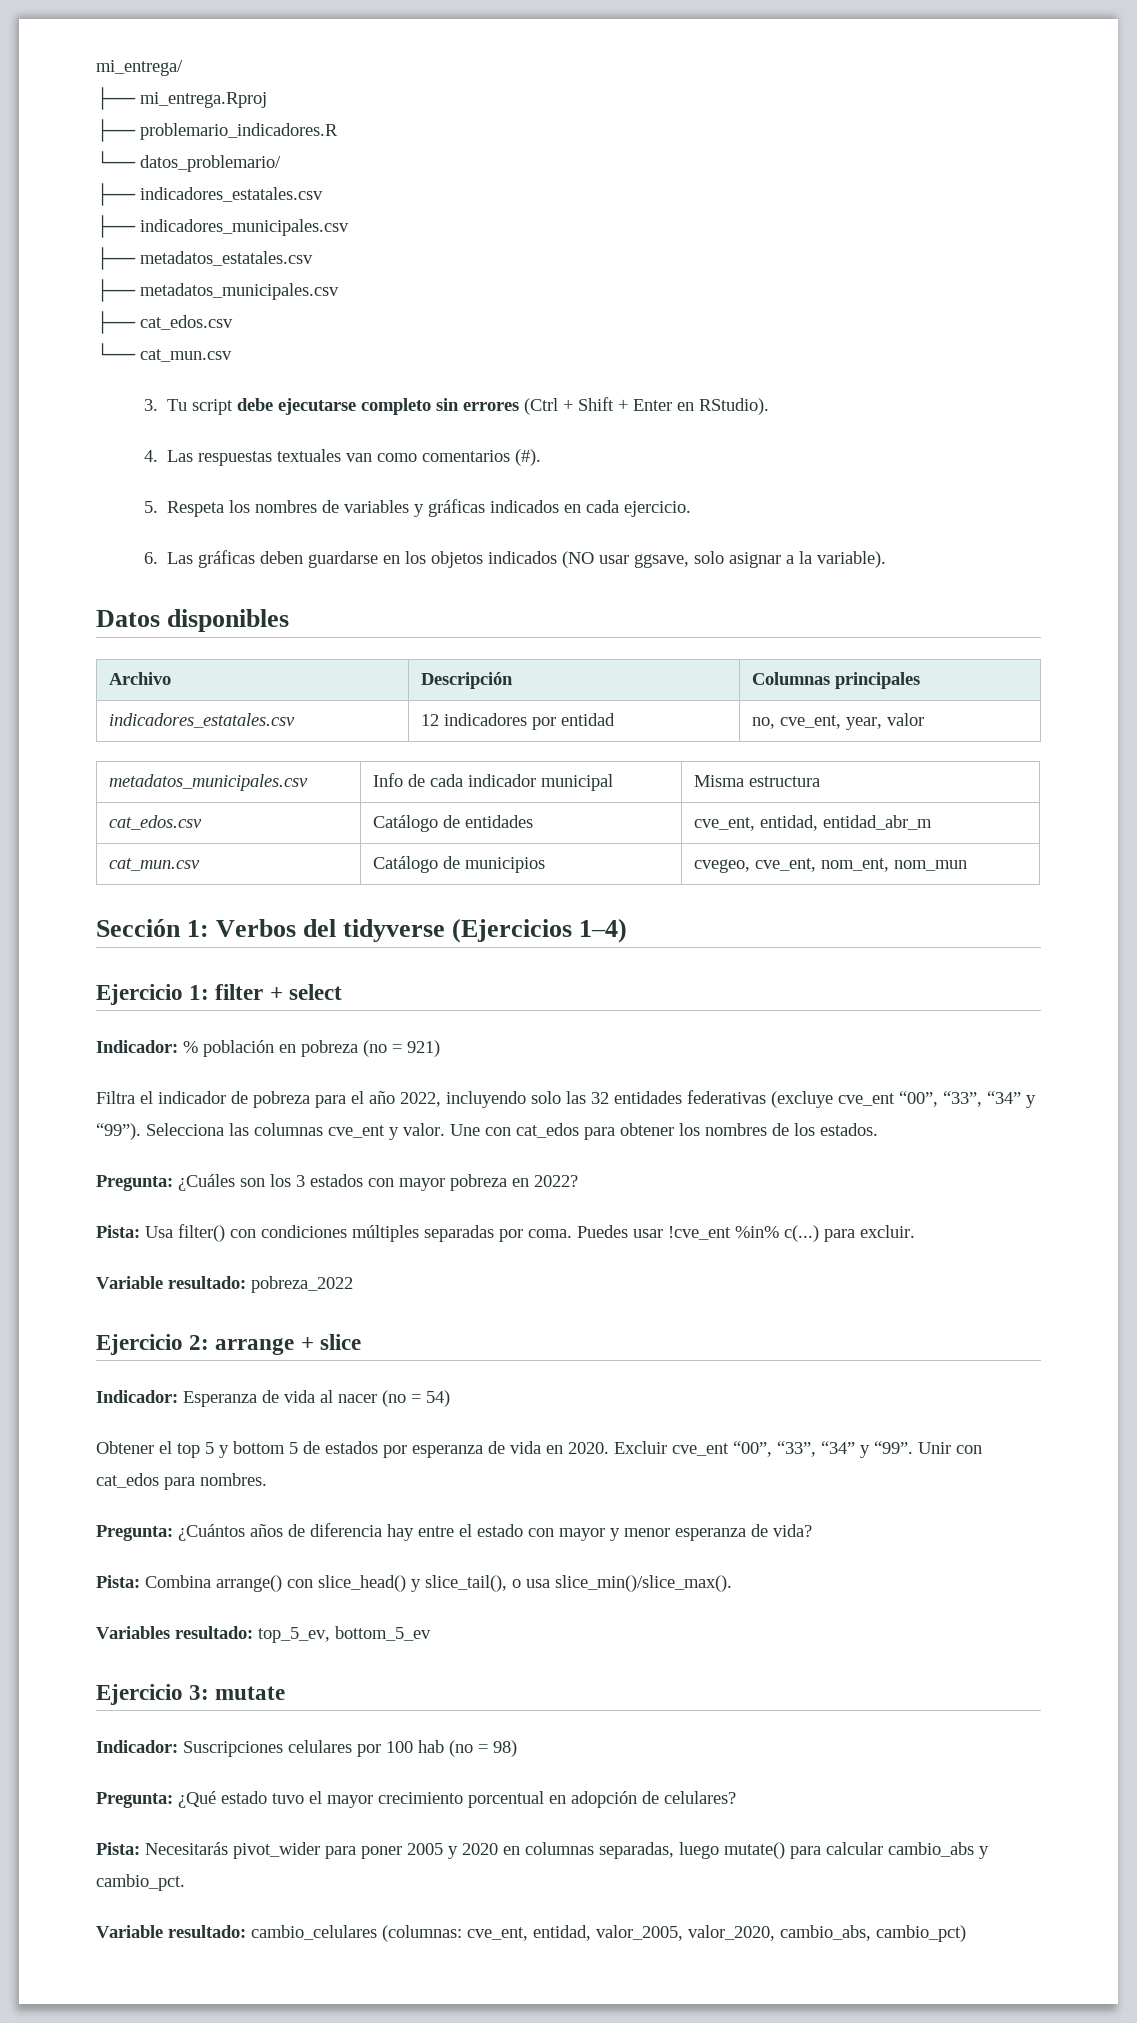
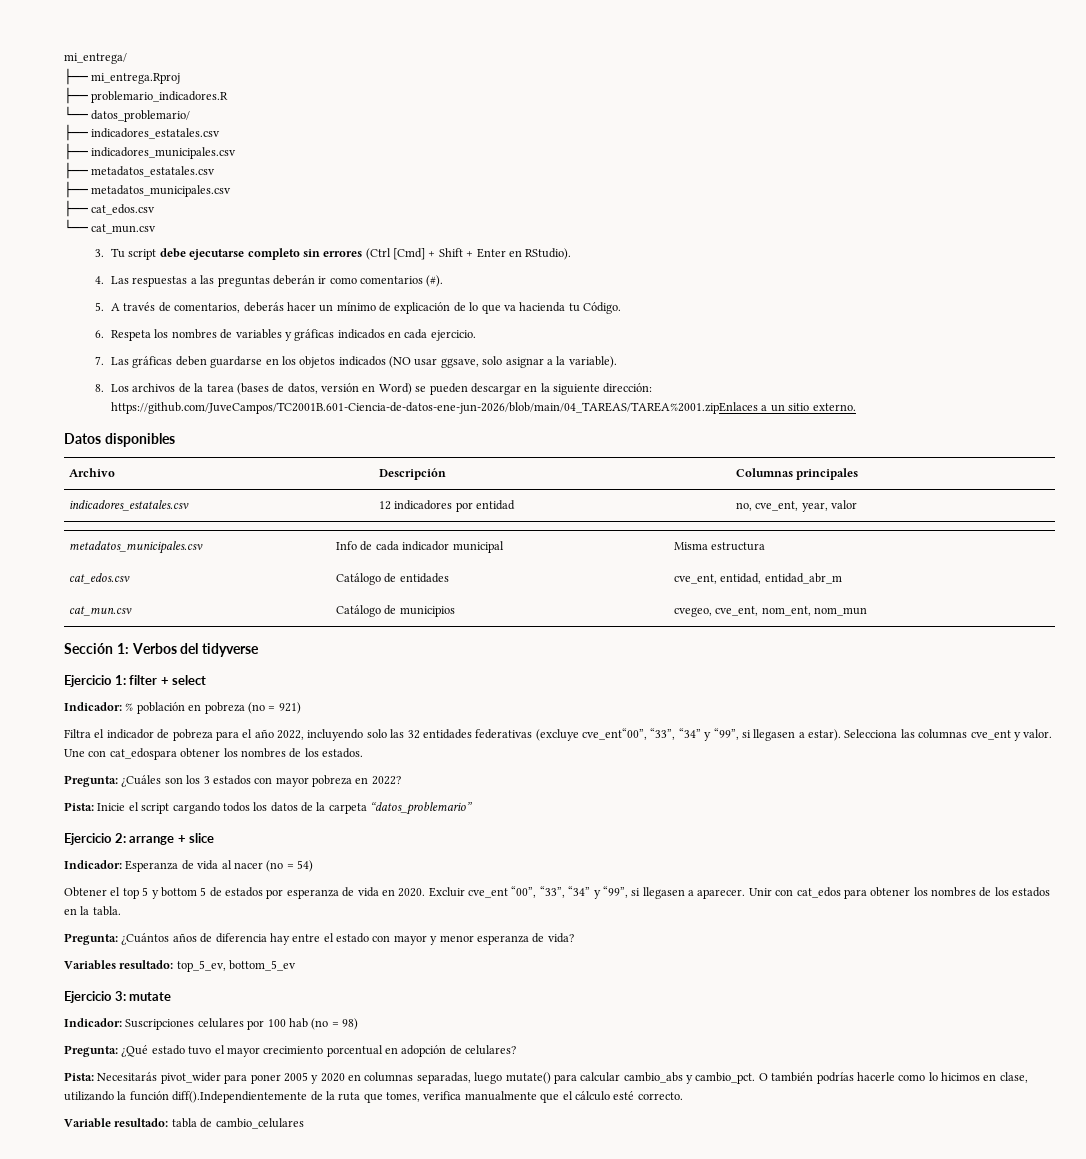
- 3. Tu script debe ejecutarse completo sin errores (Ctrl + Shift + Enter en RStudio).
+ 3. Tu script debe ejecutarse completo sin errores (Ctrl [Cmd] + Shift + Enter en RStudio).
- 4. Las respuestas textuales van como comentarios (#).
- 5. Respeta los nombres de variables y gráficas indicados en cada ejercicio.
+ 4. Las respuestas a las preguntas deberán ir como comentarios (#).
+ 5. A través de comentarios, deberás hacer un mínimo de explicación de lo que va hacienda tu Código.
+ 6. Respeta los nombres de variables y gráficas indicados en cada ejercicio.
- 6. Las gráficas deben guardarse en los objetos indicados (NO usar ggsave, solo asignar a la variable).
+ 7. Las gráficas deben guardarse en los objetos indicados (NO usar ggsave, solo asignar a la variable).
+ 8. Los archivos de la tarea (bases de datos, versión en Word) se pueden descargar en la siguiente dirección: https://github.com/JuveCampos/TC2001B.601-Ciencia-de-datos-ene-jun-2026/blob/main/04_TAREAS/TAREA%2001.zipEnlaces a un sitio externo.
- Sección 1: Verbos del tidyverse (Ejercicios 1–4)
+ Sección 1: Verbos del tidyverse
- Filtra el indicador de pobreza para el año 2022, incluyendo solo las 32 entidades federativas (excluye cve_ent “00”, “33”, “34” y “99”).
+ Filtra el indicador de pobreza para el año 2022, incluyendo solo las 32 entidades federativas (excluye cve_ent“00”, “33”, “34” y “99”, si llegasen a estar).
- Une con cat_edos para obtener los nombres de los estados.
+ Une con cat_edospara obtener los nombres de los estados.
- Pista: Usa filter() con condiciones múltiples separadas por coma. Puedes usar !cve_ent %in% c(...) para excluir.
- Variable resultado: pobreza_2022
+ Pista: Inicie el script cargando todos los datos de la carpeta “datos_problemario”
- Excluir cve_ent “00”, “33”, “34” y “99”. Unir con cat_edos para nombres.
+ Excluir cve_ent “00”, “33”, “34” y “99”, si llegasen a aparecer. Unir con cat_edos para obtener los nombres de los estados en la tabla.
- Pista: Combina arrange() con slice_head() y slice_tail(), o usa slice_min()/slice_max().
- Pista: Necesitarás pivot_wider para poner 2005 y 2020 en columnas separadas, luego mutate() para calcular cambio_abs y cambio_pct.
- Variable resultado: cambio_celulares (columnas: cve_ent, entidad, valor_2005, valor_2020, cambio_abs, cambio_pct)
+ Pista: Necesitarás pivot_wider para poner 2005 y 2020 en columnas separadas, luego mutate() para calcular cambio_abs y cambio_pct. O también podrías hacerle como lo hicimos en clase, utilizando la función diff().Independientemente de la ruta que tomes, verifica manualmente que el cálculo esté correcto.
+ Variable resultado: tabla de cambio_celulares

